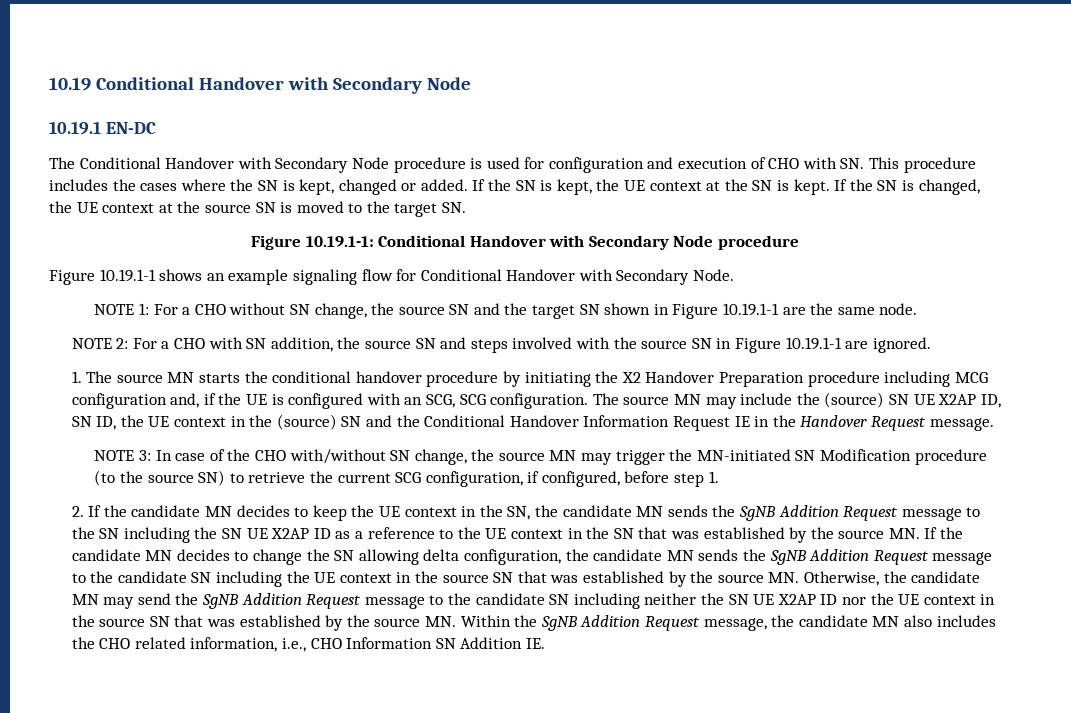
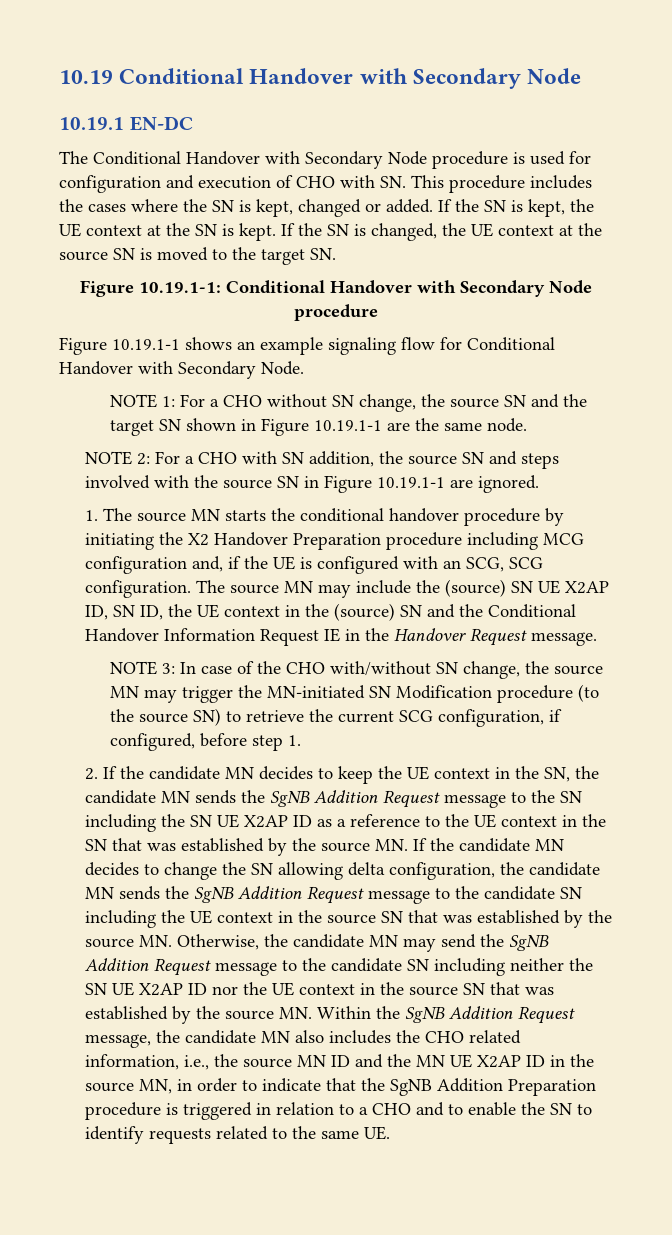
- 2. If the candidate MN decides to keep the UE context in the SN, the candidate MN sends the SgNB Addition Request message to the SN including the SN UE X2AP ID as a reference to the UE context in the SN that was established by the source MN. If the candidate MN decides to change the SN allowing delta configuration, the candidate MN sends the SgNB Addition Request message to the candidate SN including the UE context in the source SN that was established by the source MN. Otherwise, the candidate MN may send the SgNB Addition Request message to the candidate SN including neither the SN UE X2AP ID nor the UE context in the source SN that was established by the source MN. Within the SgNB Addition Request message, the candidate MN also includes the CHO related information, i.e., CHO Information SN Addition IE.
+ 2. If the candidate MN decides to keep the UE context in the SN, the candidate MN sends the SgNB Addition Request message to the SN including the SN UE X2AP ID as a reference to the UE context in the SN that was established by the source MN. If the candidate MN decides to change the SN allowing delta configuration, the candidate MN sends the SgNB Addition Request message to the candidate SN including the UE context in the source SN that was established by the source MN. Otherwise, the candidate MN may send the SgNB Addition Request message to the candidate SN including neither the SN UE X2AP ID nor the UE context in the source SN that was established by the source MN. Within the SgNB Addition Request message, the candidate MN also includes the CHO related information, i.e., the source MN ID and the MN UE X2AP ID in the source MN, in order to indicate that the SgNB Addition Preparation procedure is triggered in relation to a CHO and to enable the SN to identify requests related to the same UE.

